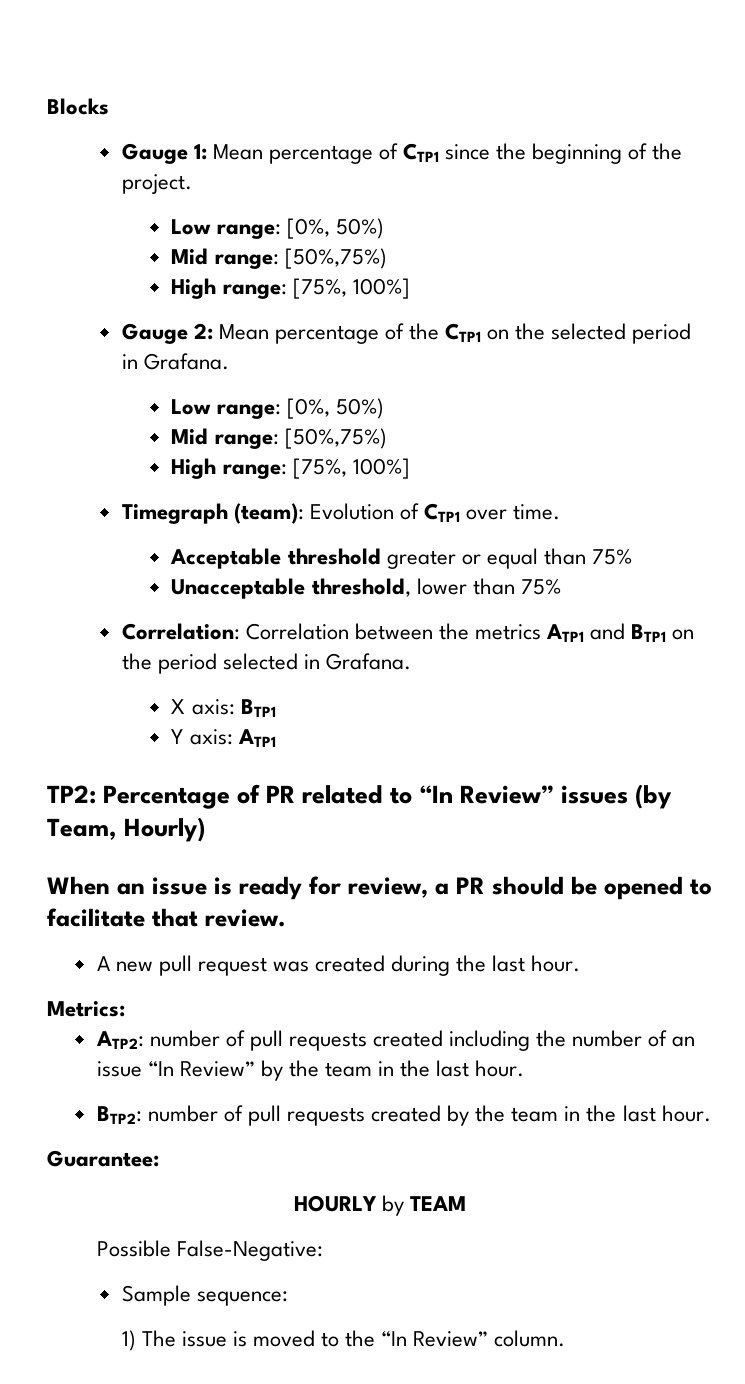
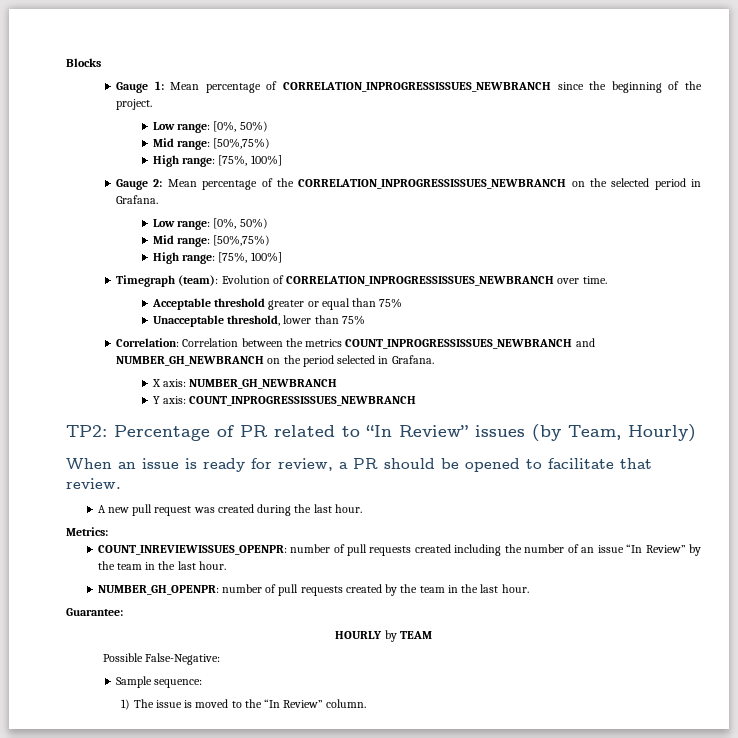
- Gauge 1: Mean percentage of CTP1 since the beginning of the project.
+ Gauge 1: Mean percentage of CORRELATION_INPROGRESSISSUES_NEWBRANCH since the beginning of the project.
- Gauge 2: Mean percentage of the CTP1 on the selected period in Grafana.
+ Gauge 2: Mean percentage of the CORRELATION_INPROGRESSISSUES_NEWBRANCH on the selected period in Grafana.
- Timegraph (team): Evolution of CTP1 over time.
+ Timegraph (team): Evolution of CORRELATION_INPROGRESSISSUES_NEWBRANCH over time.
- Correlation: Correlation between the metrics ATP1 and BTP1 on the period selected in Grafana.
+ Correlation: Correlation between the metrics COUNT_INPROGRESSISSUES_NEWBRANCH and NUMBER_GH_NEWBRANCH on the period selected in Grafana.
- X axis: BTP1
+ X axis: NUMBER_GH_NEWBRANCH
- Y axis: ATP1
+ Y axis: COUNT_INPROGRESSISSUES_NEWBRANCH
- ATP2: number of pull requests created including the number of an issue “In Review” by the team in the last hour.
+ COUNT_INREVIEWISSUES_OPENPR: number of pull requests created including the number of an issue “In Review” by the team in the last hour.
- BTP2: number of pull requests created by the team in the last hour.
+ NUMBER_GH_OPENPR: number of pull requests created by the team in the last hour.

